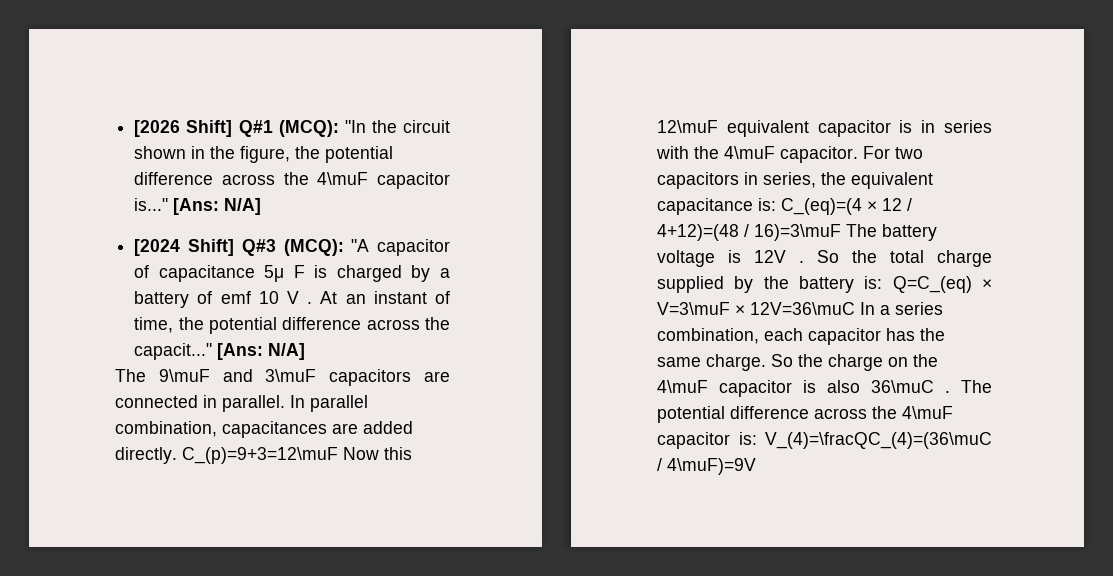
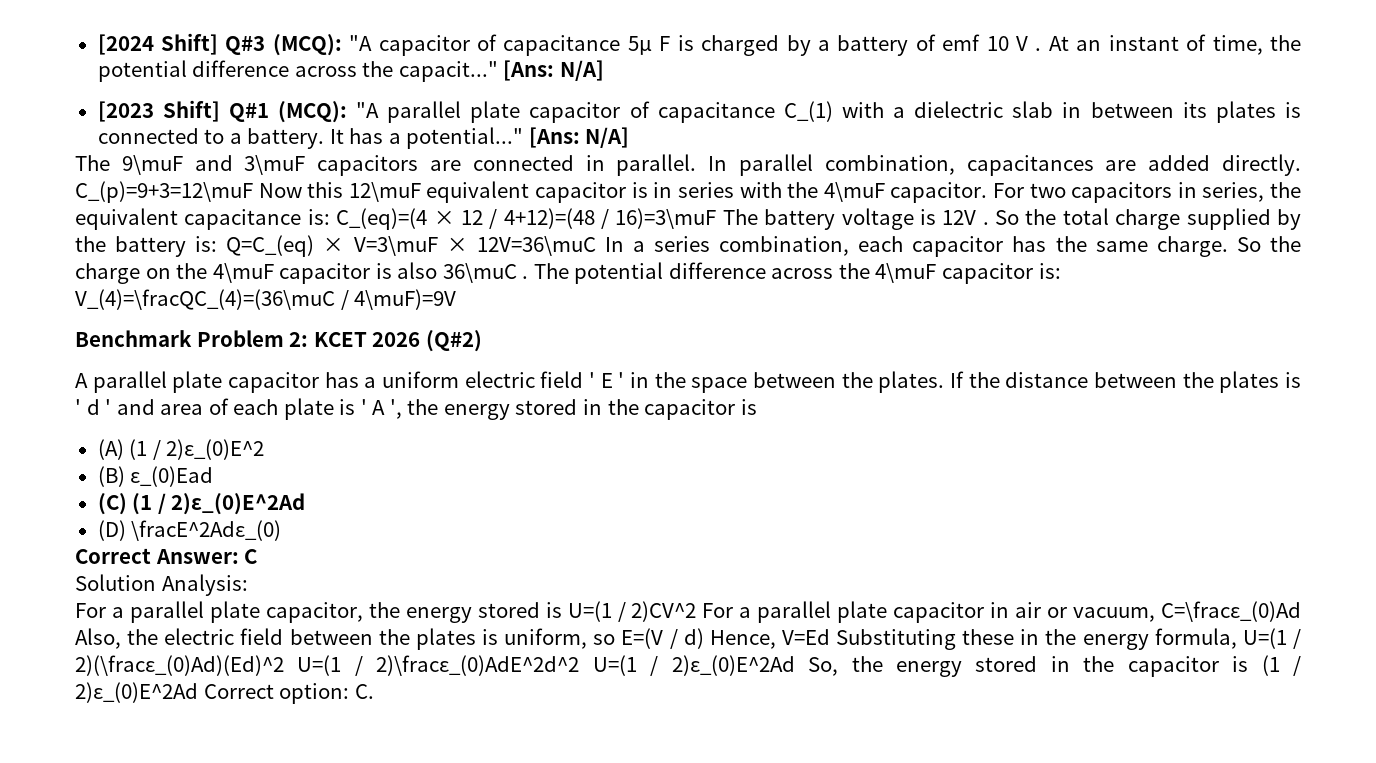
- [2026 Shift] Q#1 (MCQ): "In the circuit shown in the figure, the potential difference across the 4\muF capacitor is..." [Ans: N/A]
+ [2023 Shift] Q#1 (MCQ): "A parallel plate capacitor of capacitance C_(1) with a dielectric slab in between its plates is connected to a battery. It has a potential..." [Ans: N/A]
+ Benchmark Problem 2: KCET 2026 (Q#2)
+ A parallel plate capacitor has a uniform electric field ' E ' in the space between the plates. If the distance between the plates is ' d ' and area of each plate is ' A ', the energy stored in the capacitor is
+ (A) (1 / 2)ε_(0)E^2
+ (B) ε_(0)Ead
+ (C) (1 / 2)ε_(0)E^2Ad
+ (D) \fracE^2Adε_(0)
+ Correct Answer: C
+ Solution Analysis:
+ For a parallel plate capacitor, the energy stored is U=(1 / 2)CV^2 For a parallel plate capacitor in air or vacuum, C=\fracε_(0)Ad Also, the electric field between the plates is uniform, so E=(V / d) Hence, V=Ed Substituting these in the energy formula, U=(1 / 2)(\fracε_(0)Ad)(Ed)^2 U=(1 / 2)\fracε_(0)AdE^2d^2 U=(1 / 2)ε_(0)E^2Ad So, the energy stored in the capacitor is (1 / 2)ε_(0)E^2Ad Correct option: C.

